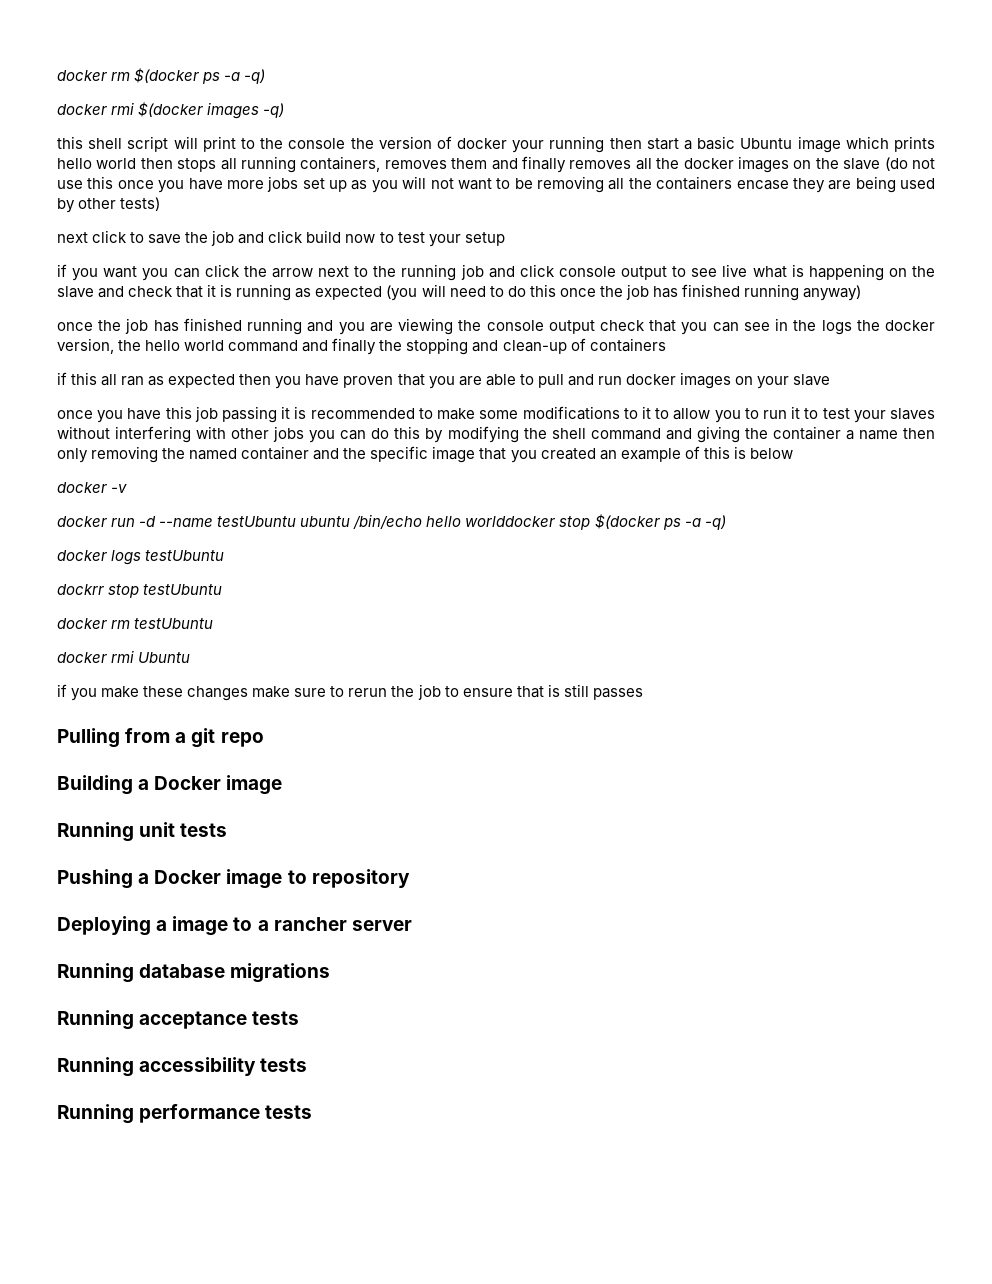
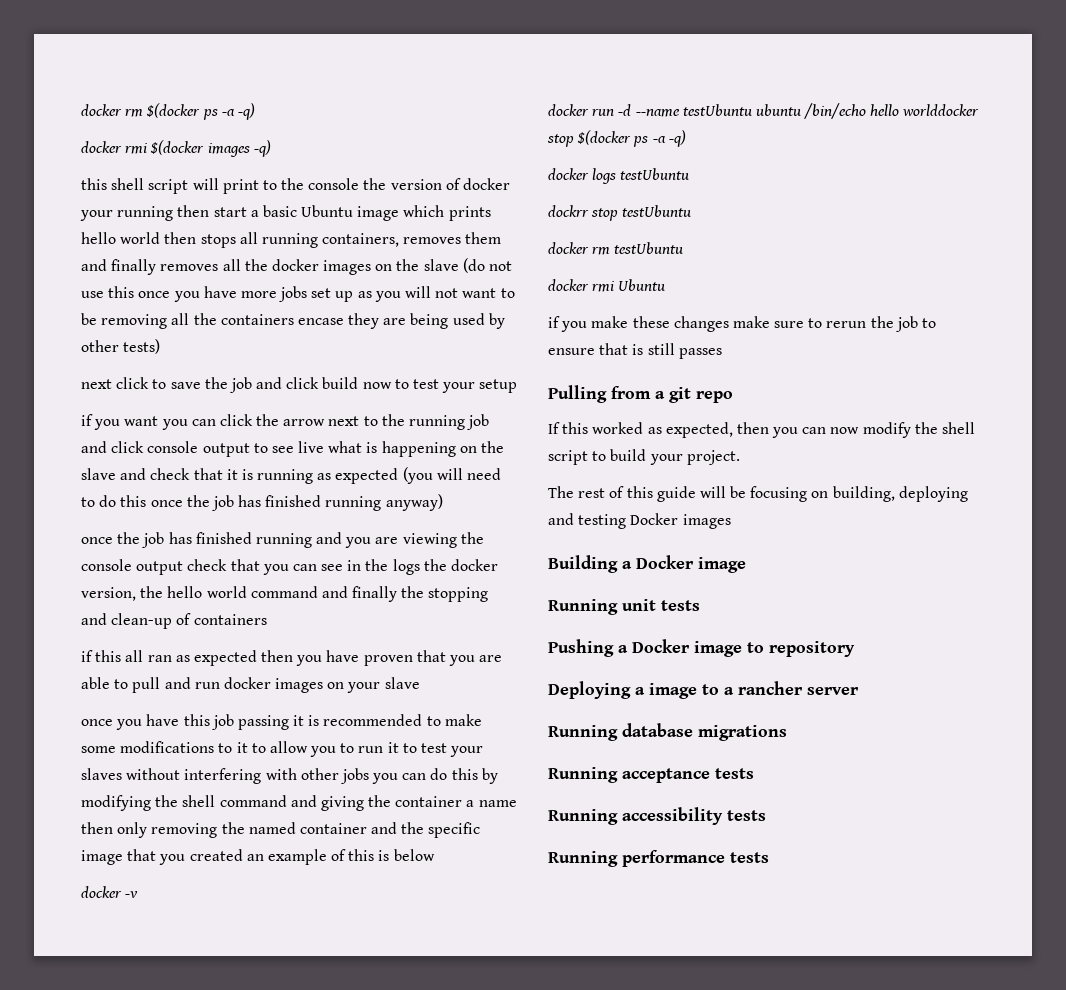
+ If this worked as expected, then you can now modify the shell script to build your project.
+ The rest of this guide will be focusing on building, deploying and testing Docker images

